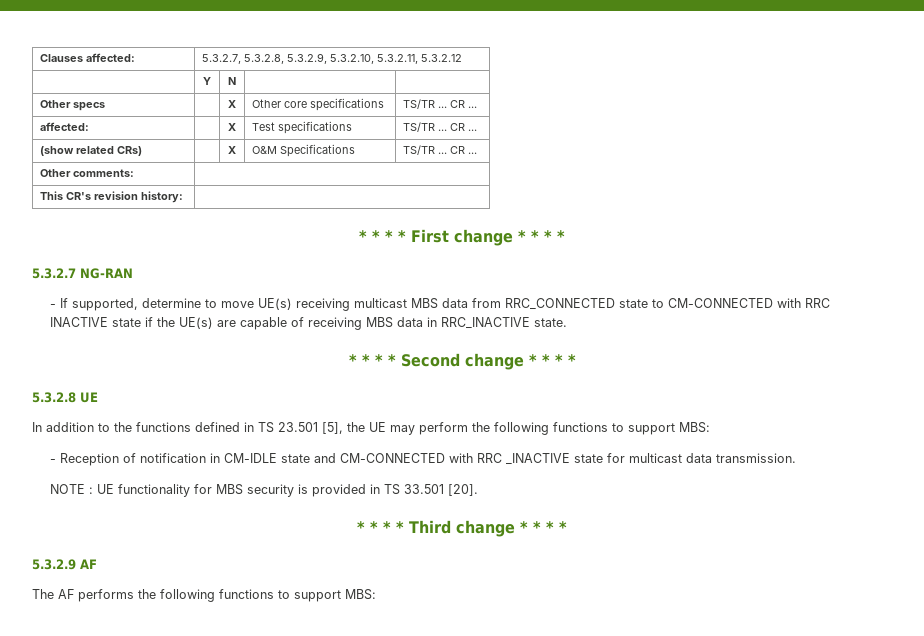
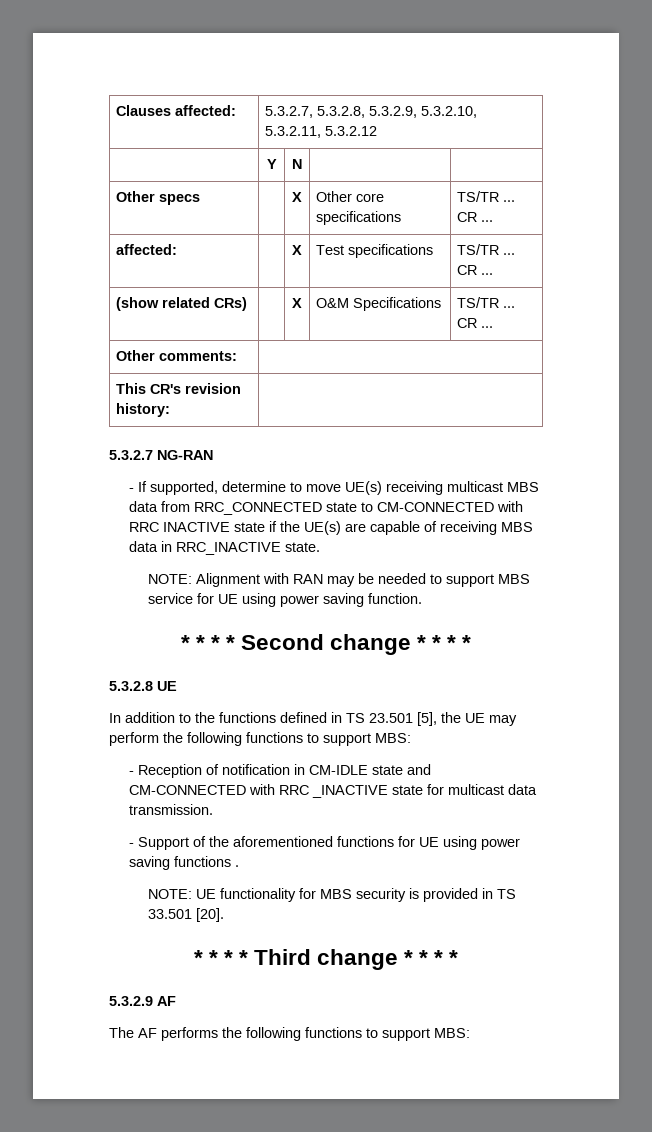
- * * * * First change * * * *
+ NOTE: Alignment with RAN may be needed to support MBS service for UE using power saving function.
- NOTE : UE functionality for MBS security is provided in TS 33.501 [20].
+ - Support of the aforementioned functions for UE using power saving functions .
+ NOTE: UE functionality for MBS security is provided in TS 33.501 [20].

